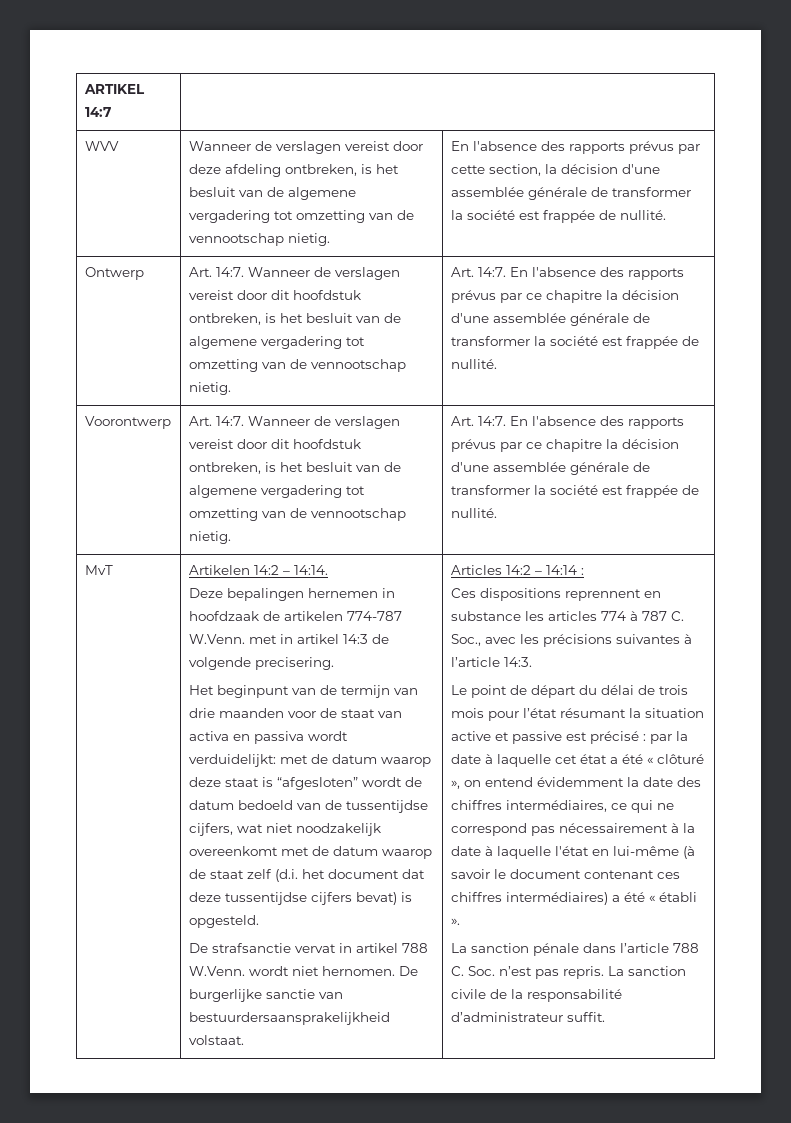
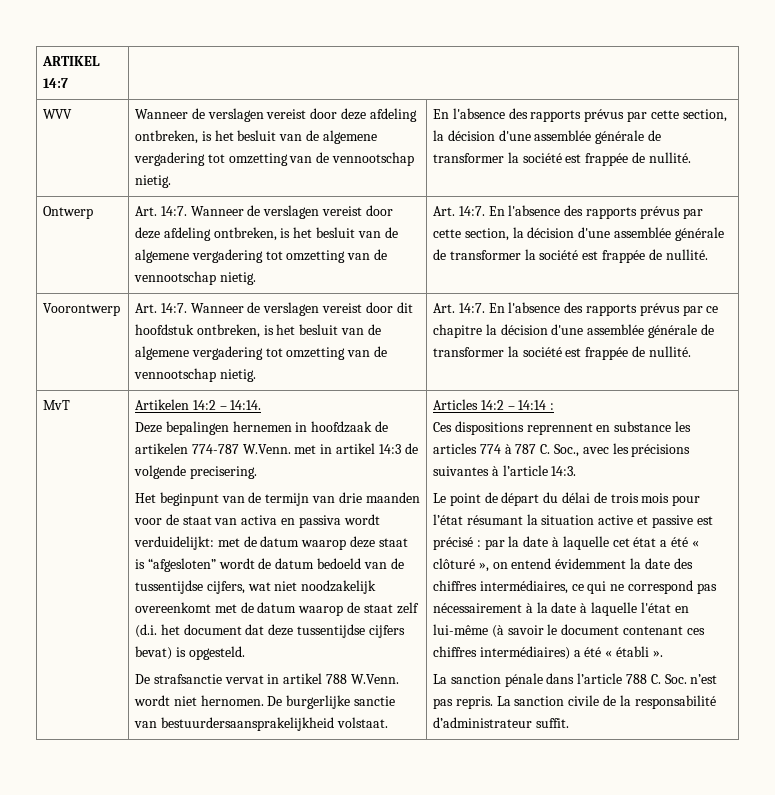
- Ontwerp | Art. 14:7. Wanneer de verslagen vereist door dit hoofdstuk ontbreken, is het besluit van de algemene vergadering tot omzetting van de vennootschap nietig. | Art. 14:7. En l'absence des rapports prévus par ce chapitre la décision d'une assemblée générale de transformer la société est frappée de nullité.
+ Ontwerp | Art. 14:7. Wanneer de verslagen vereist door deze afdeling ontbreken, is het besluit van de algemene vergadering tot omzetting van de vennootschap nietig. | Art. 14:7. En l'absence des rapports prévus par cette section, la décision d'une assemblée générale de transformer la société est frappée de nullité.

